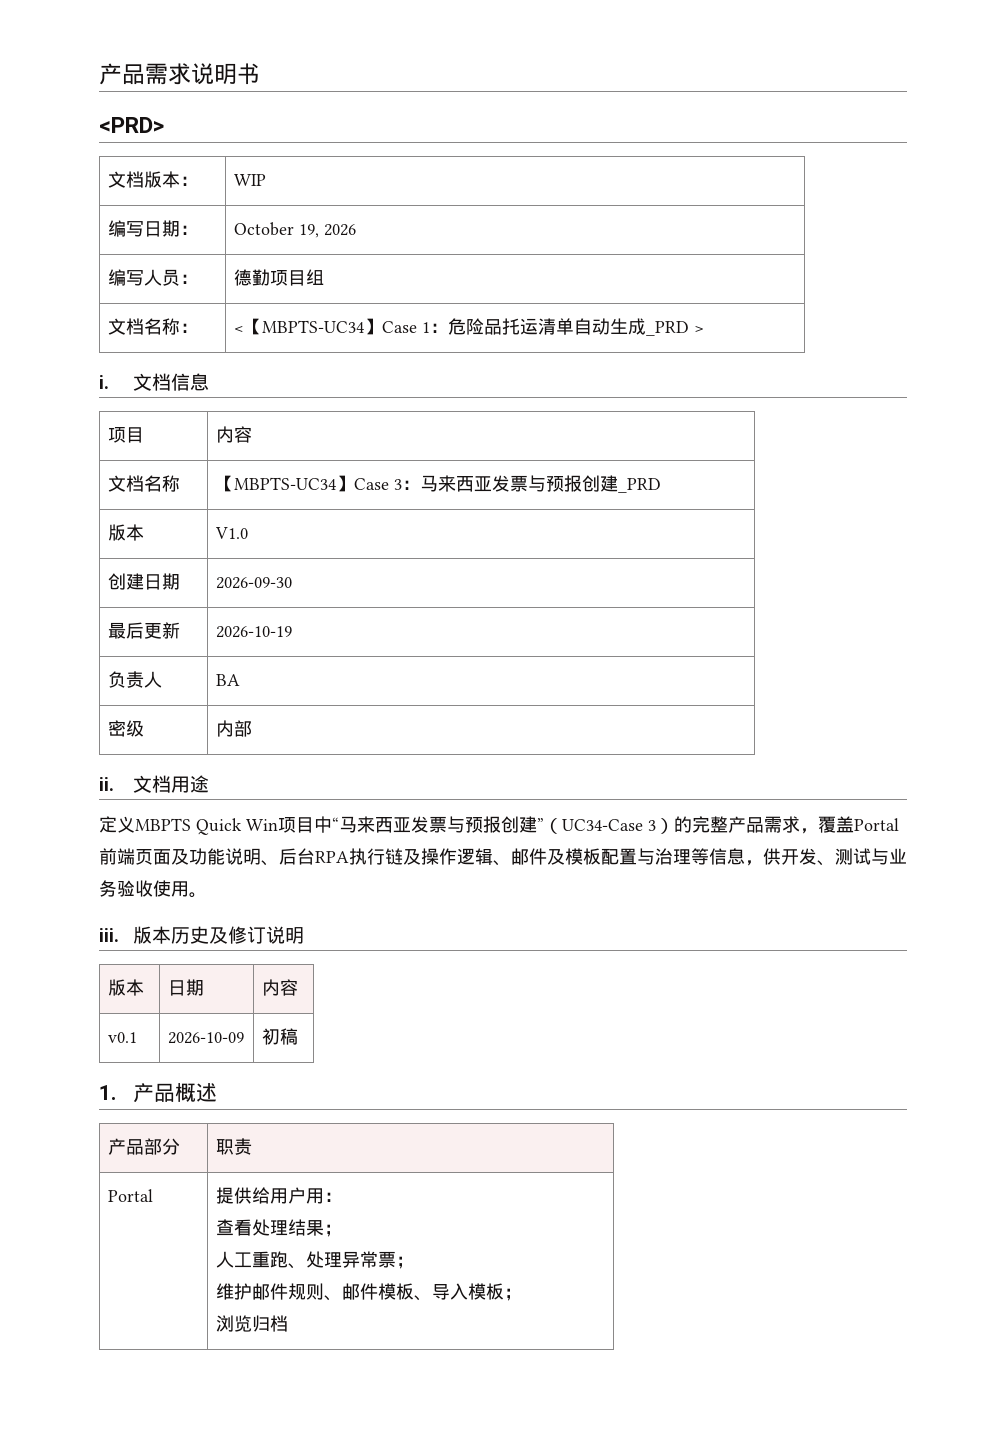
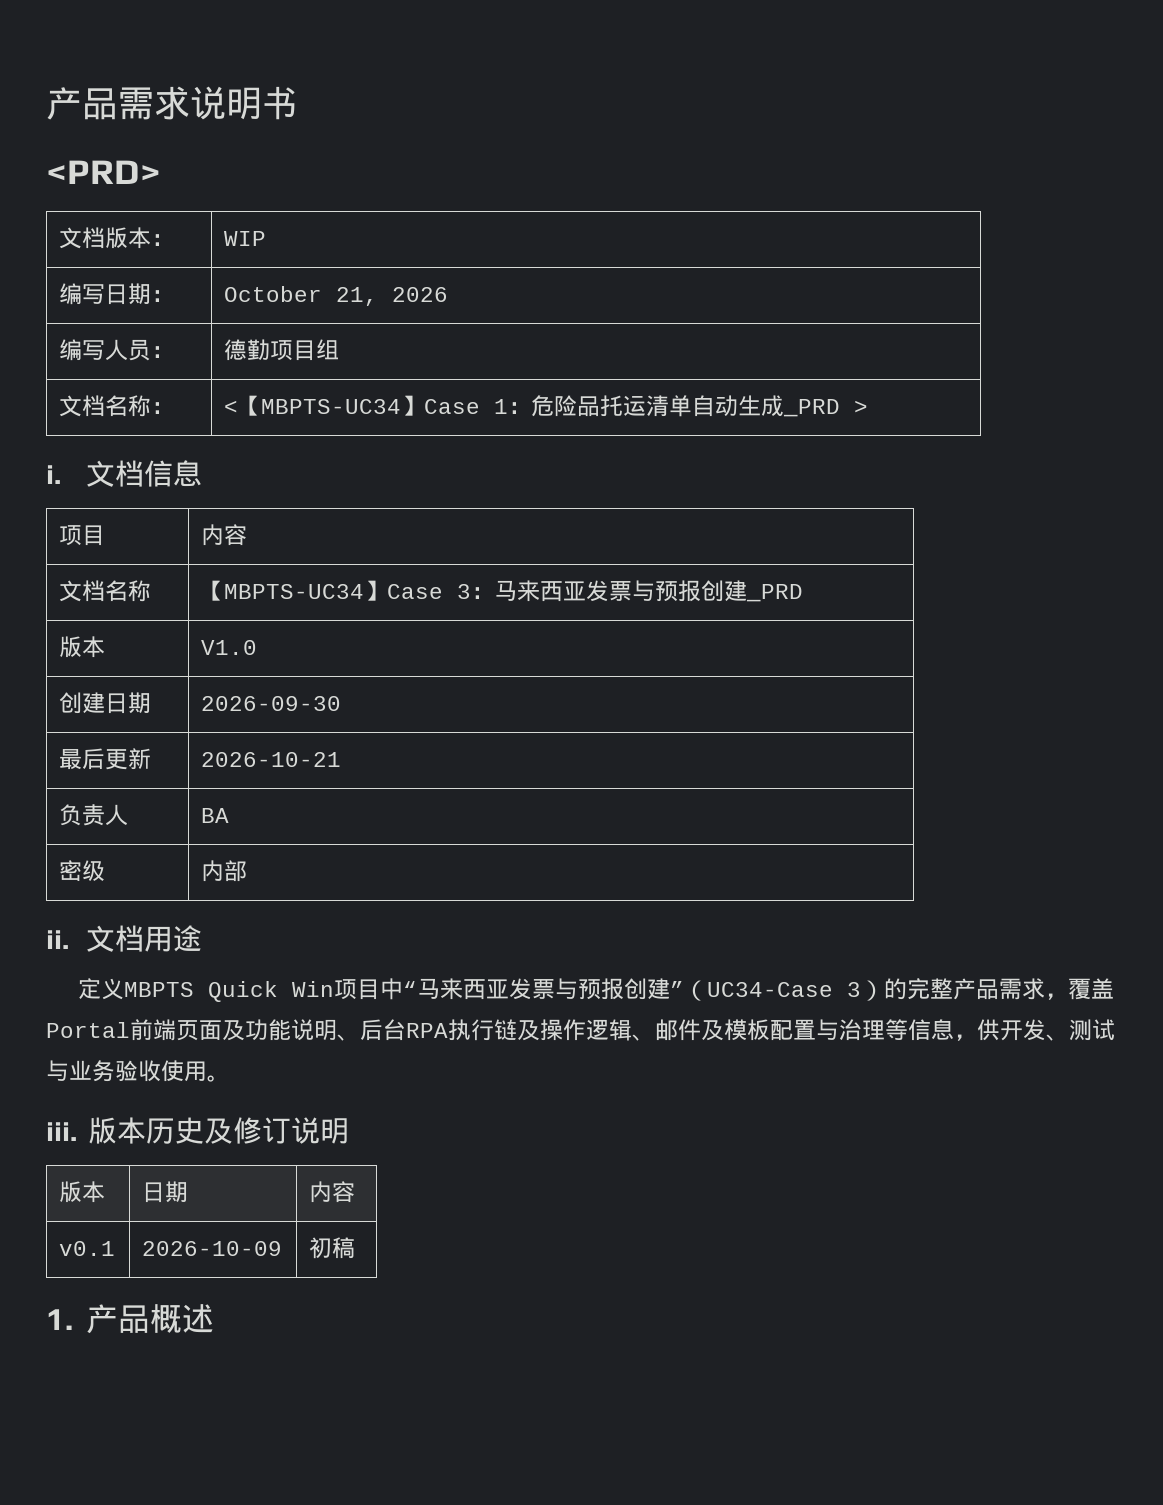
- 编写日期： | October 19, 2026
+ 编写日期： | October 21, 2026
- 最后更新 | 2026-10-19
+ 最后更新 | 2026-10-21
- 产品部分 | 职责
- Portal | 提供给用户用：
- 查看处理结果；
- 人工重跑、处理异常票；
- 维护邮件规则、邮件模板、导入模板；
- 浏览归档

